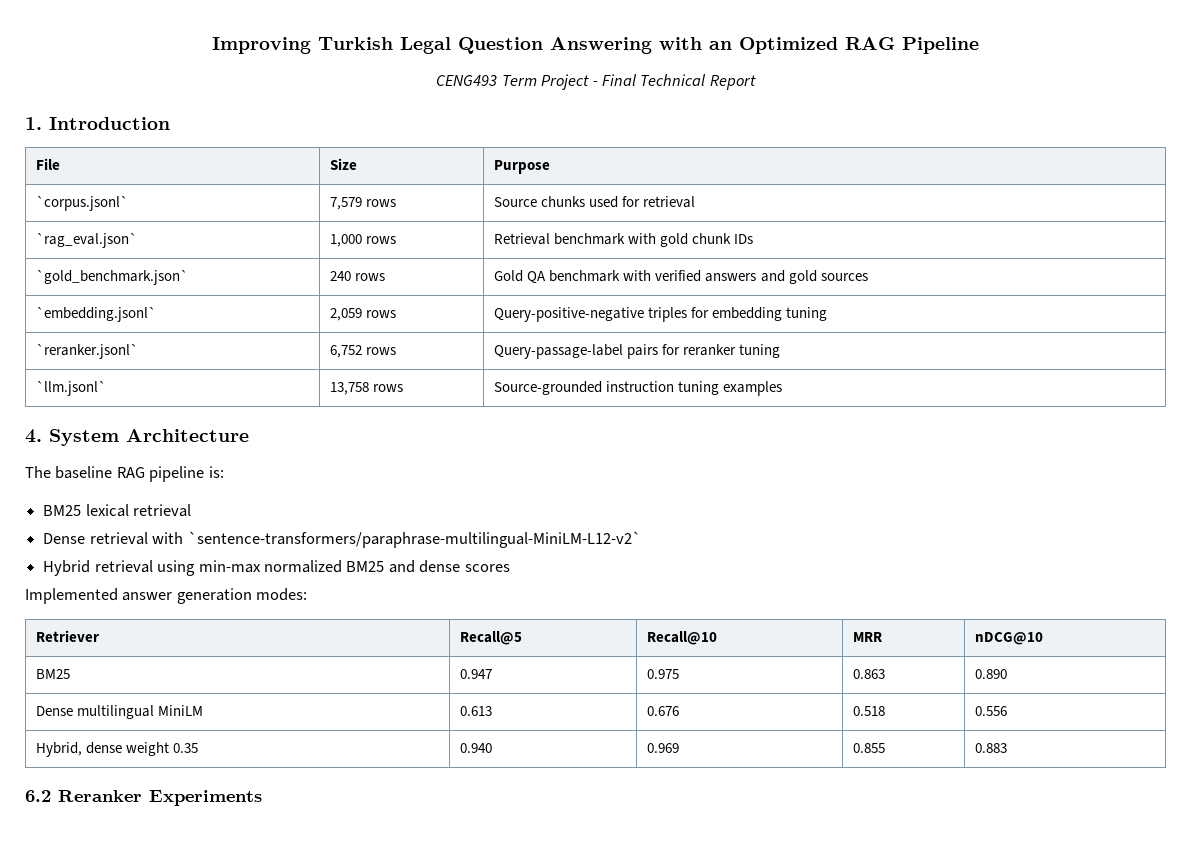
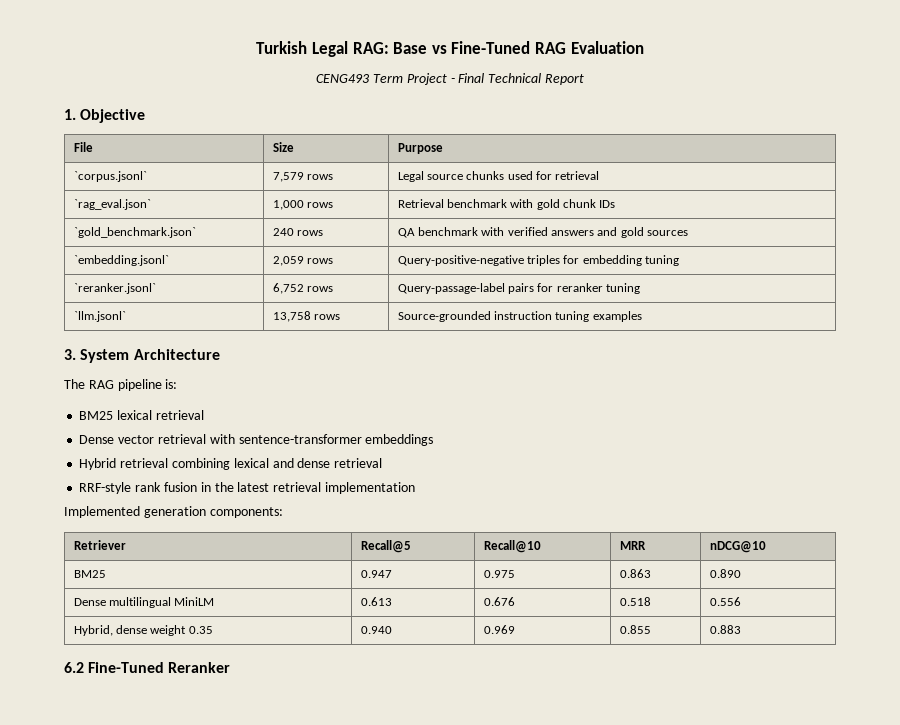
- Improving Turkish Legal Question Answering with an Optimized RAG Pipeline
+ Turkish Legal RAG: Base vs Fine-Tuned RAG Evaluation
- 1. Introduction
+ 1. Objective
- `corpus.jsonl` | 7,579 rows | Source chunks used for retrieval
+ `corpus.jsonl` | 7,579 rows | Legal source chunks used for retrieval
- `gold_benchmark.json` | 240 rows | Gold QA benchmark with verified answers and gold sources
+ `gold_benchmark.json` | 240 rows | QA benchmark with verified answers and gold sources
- 4. System Architecture
+ 3. System Architecture
- The baseline RAG pipeline is:
+ The RAG pipeline is:
- Dense retrieval with `sentence-transformers/paraphrase-multilingual-MiniLM-L12-v2`
+ Dense vector retrieval with sentence-transformer embeddings
- Hybrid retrieval using min-max normalized BM25 and dense scores
- Implemented answer generation modes:
+ Hybrid retrieval combining lexical and dense retrieval
+ RRF-style rank fusion in the latest retrieval implementation
+ Implemented generation components:
- 6.2 Reranker Experiments
+ 6.2 Fine-Tuned Reranker

